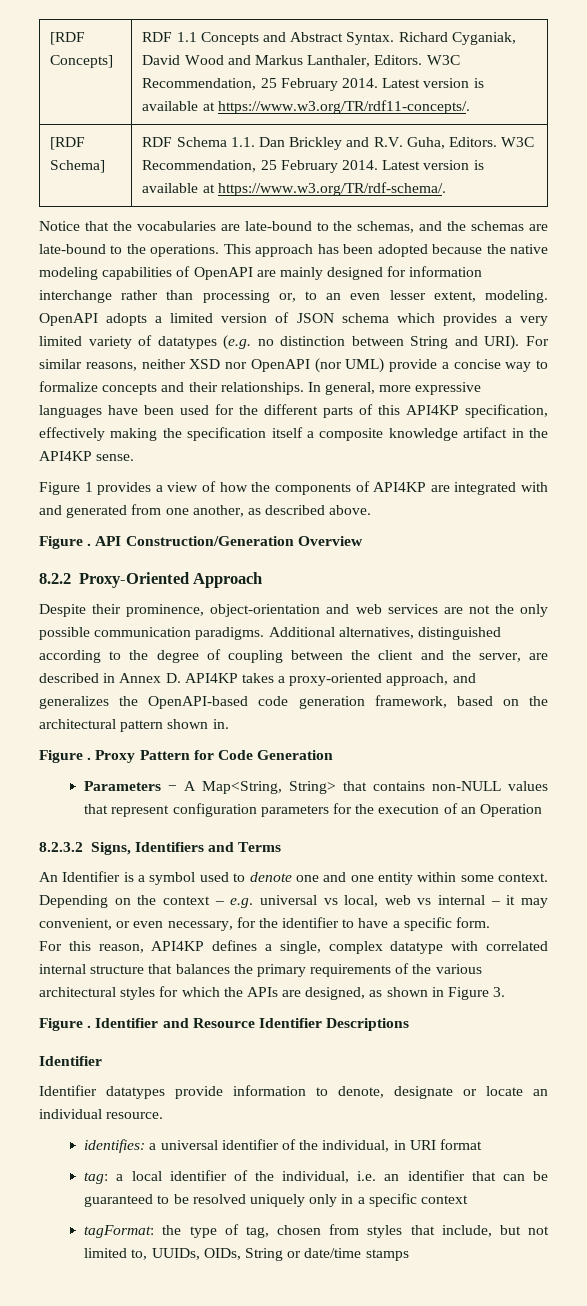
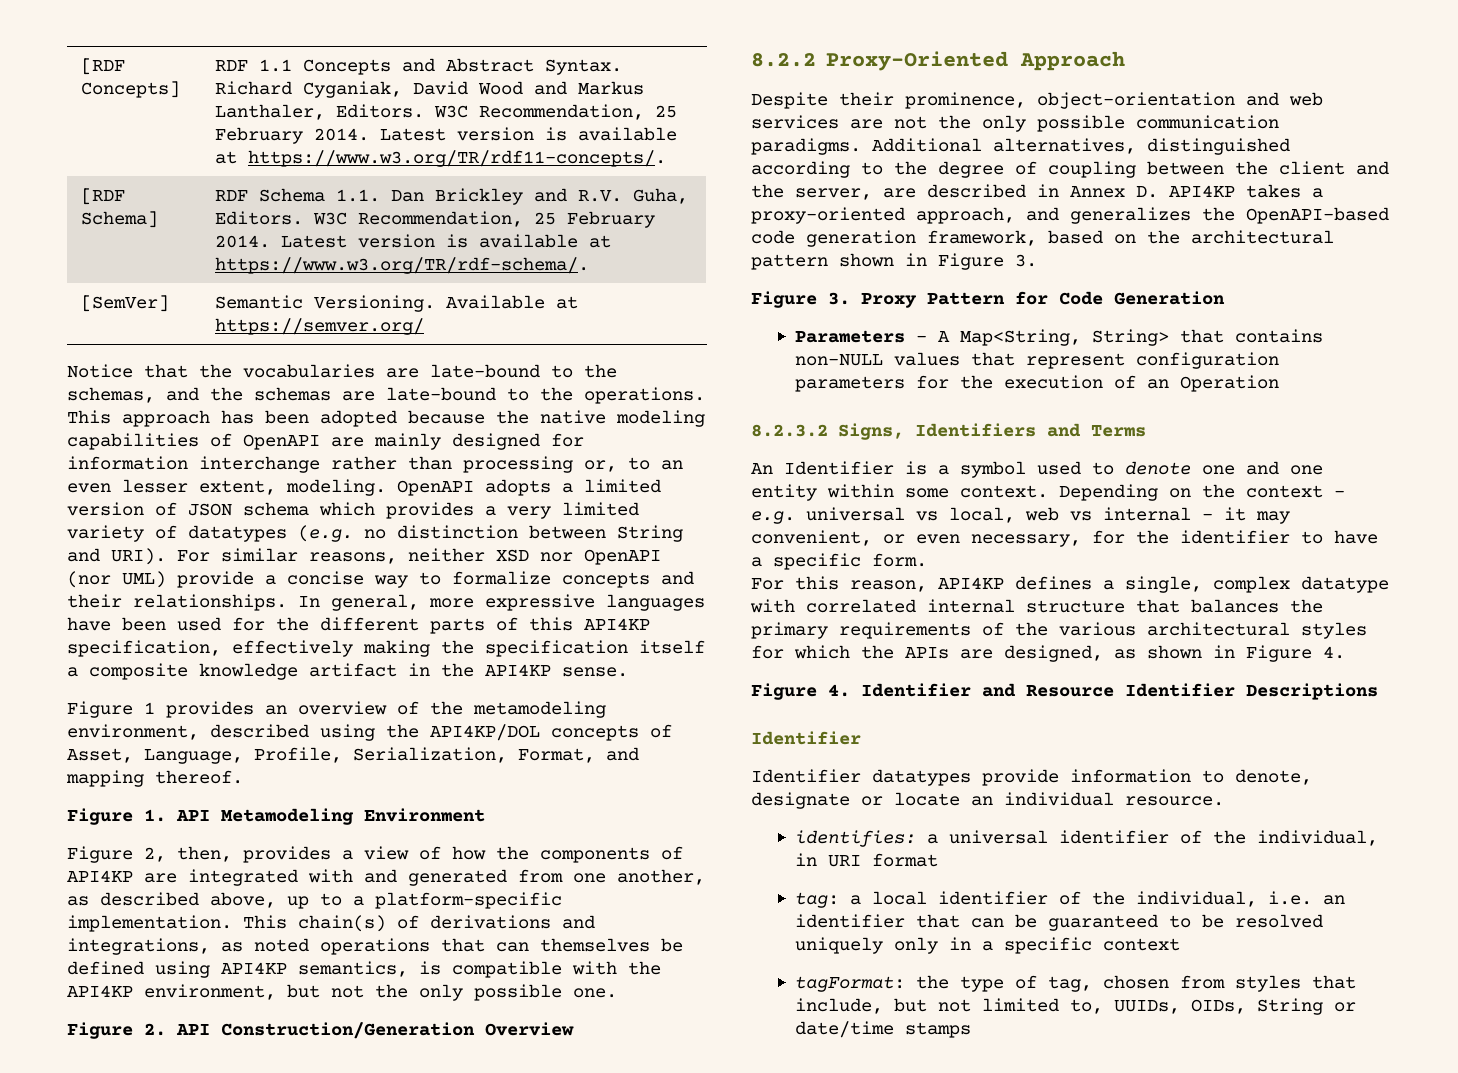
+ [SemVer] | Semantic Versioning. Available at https://semver.org/
- Figure 1 provides a view of how the components of API4KP are integrated with and generated from one another, as described above.
- Figure . API Construction/Generation Overview
+ Figure 1 provides an overview of the metamodeling environment, described using the API4KP/DOL concepts of Asset, Language, Profile, Serialization, Format, and mapping thereof.
+ Figure 1. API Metamodeling Environment
+ Figure 2, then, provides a view of how the components of API4KP are integrated with and generated from one another, as described above, up to a platform-specific implementation. This chain(s) of derivations and integrations, as noted operations that can themselves be defined using API4KP semantics, is compatible with the API4KP environment, but not the only possible one.
+ Figure 2. API Construction/Generation Overview
- Additional alternatives, distinguished according to the degree of coupling between the client and the server, are described in Annex D. API4KP takes a proxy-oriented approach, and generalizes the OpenAPI-based code generation framework, based on the architectural pattern shown in.
- Figure . Proxy Pattern for Code Generation
+ Additional alternatives, distinguished according to the degree of coupling between the client and the server, are described in Annex D. API4KP takes a proxy-oriented approach, and generalizes the OpenAPI-based code generation framework, based on the architectural pattern shown in Figure 3.
+ Figure 3. Proxy Pattern for Code Generation
- For this reason, API4KP defines a single, complex datatype with correlated internal structure that balances the primary requirements of the various architectural styles for which the APIs are designed, as shown in Figure 3.
- Figure . Identifier and Resource Identifier Descriptions
+ For this reason, API4KP defines a single, complex datatype with correlated internal structure that balances the primary requirements of the various architectural styles for which the APIs are designed, as shown in Figure 4.
+ Figure 4. Identifier and Resource Identifier Descriptions

